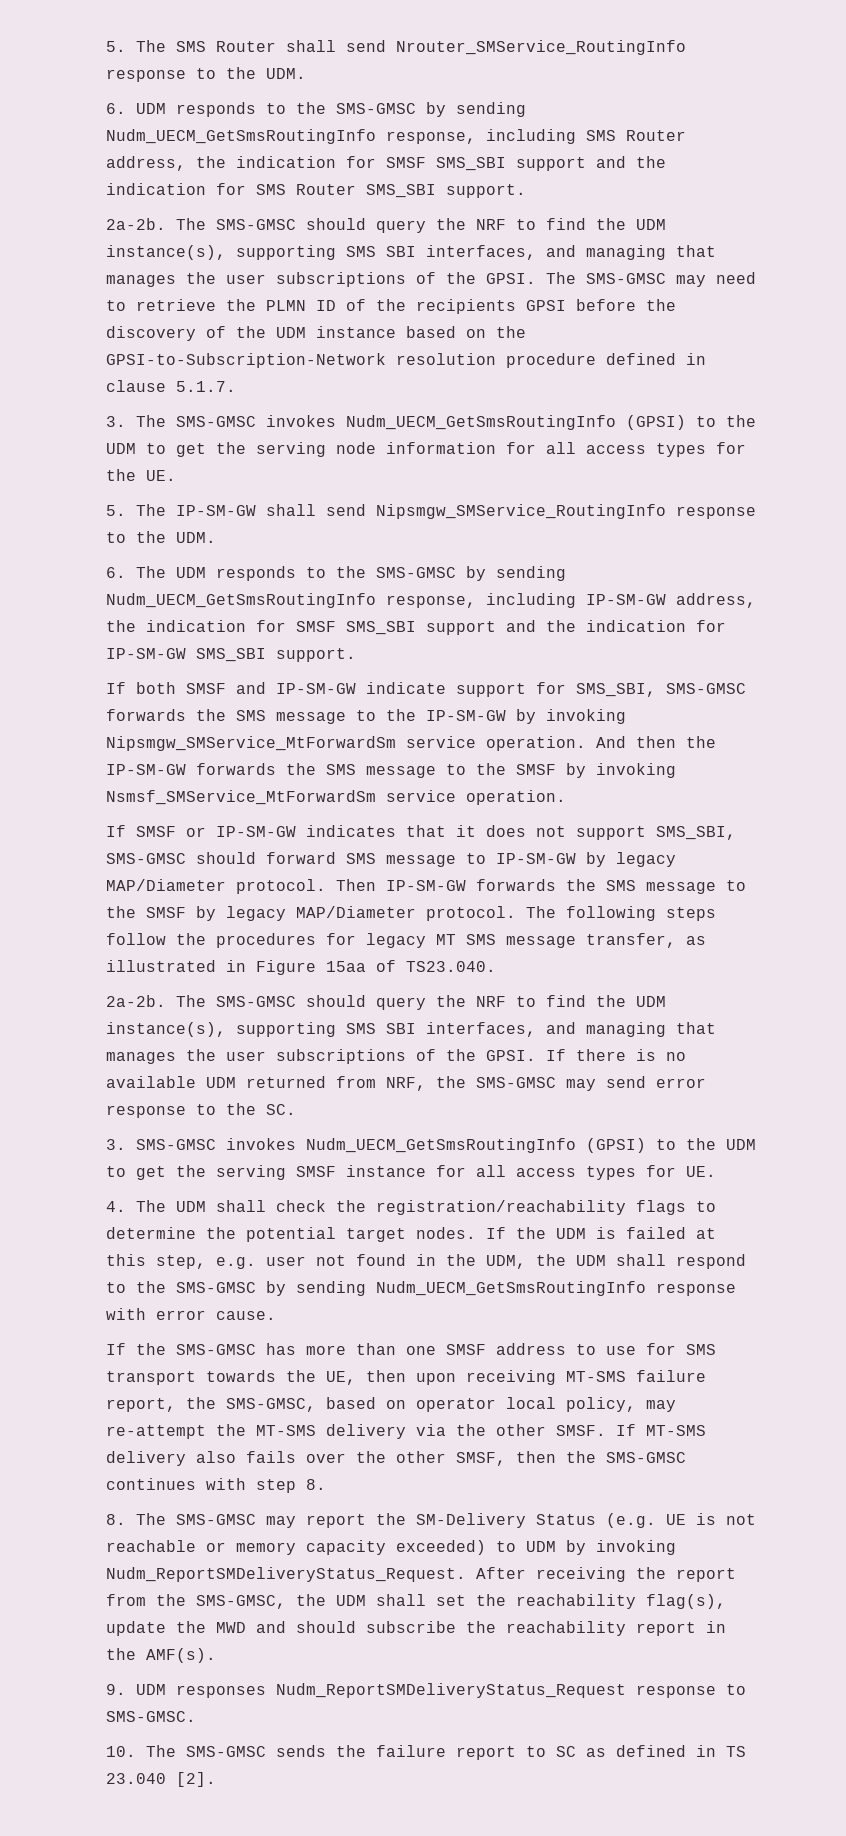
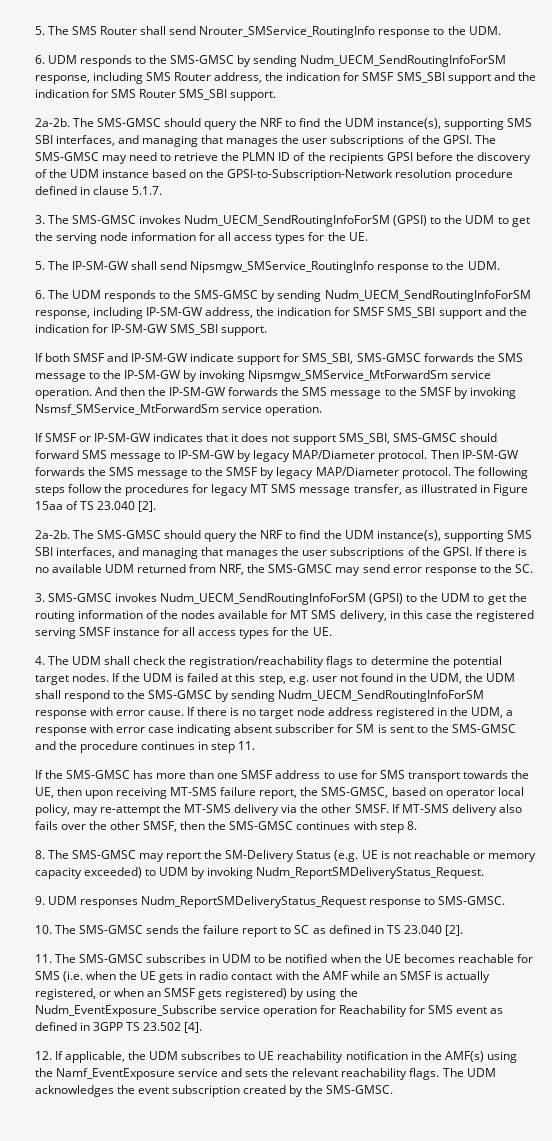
- 6. UDM responds to the SMS-GMSC by sending Nudm_UECM_GetSmsRoutingInfo response, including SMS Router address, the indication for SMSF SMS_SBI support and the indication for SMS Router SMS_SBI support.
+ 6. UDM responds to the SMS-GMSC by sending Nudm_UECM_SendRoutingInfoForSM response, including SMS Router address, the indication for SMSF SMS_SBI support and the indication for SMS Router SMS_SBI support.
- 3. The SMS-GMSC invokes Nudm_UECM_GetSmsRoutingInfo (GPSI) to the UDM to get the serving node information for all access types for the UE.
+ 3. The SMS-GMSC invokes Nudm_UECM_SendRoutingInfoForSM (GPSI) to the UDM to get the serving node information for all access types for the UE.
- 6. The UDM responds to the SMS-GMSC by sending Nudm_UECM_GetSmsRoutingInfo response, including IP-SM-GW address, the indication for SMSF SMS_SBI support and the indication for IP-SM-GW SMS_SBI support.
+ 6. The UDM responds to the SMS-GMSC by sending Nudm_UECM_SendRoutingInfoForSM response, including IP-SM-GW address, the indication for SMSF SMS_SBI support and the indication for IP-SM-GW SMS_SBI support.
- The following steps follow the procedures for legacy MT SMS message transfer, as illustrated in Figure 15aa of TS23.040.
+ The following steps follow the procedures for legacy MT SMS message transfer, as illustrated in Figure 15aa of TS 23.040 [2].
- 3. SMS-GMSC invokes Nudm_UECM_GetSmsRoutingInfo (GPSI) to the UDM to get the serving SMSF instance for all access types for UE.
+ 3. SMS-GMSC invokes Nudm_UECM_SendRoutingInfoForSM (GPSI) to the UDM to get the routing information of the nodes available for MT SMS delivery, in this case the registered serving SMSF instance for all access types for the UE.
- If the UDM is failed at this step, e.g. user not found in the UDM, the UDM shall respond to the SMS-GMSC by sending Nudm_UECM_GetSmsRoutingInfo response with error cause.
+ If the UDM is failed at this step, e.g. user not found in the UDM, the UDM shall respond to the SMS-GMSC by sending Nudm_UECM_SendRoutingInfoForSM response with error cause. If there is no target node address registered in the UDM, a response with error case indicating absent subscriber for SM is sent to the SMS-GMSC and the procedure continues in step 11.
- After receiving the report from the SMS-GMSC, the UDM shall set the reachability flag(s), update the MWD and should subscribe the reachability report in the AMF(s).
+ 11. The SMS-GMSC subscribes in UDM to be notified when the UE becomes reachable for SMS (i.e. when the UE gets in radio contact with the AMF while an SMSF is actually registered, or when an SMSF gets registered) by using the Nudm_EventExposure_Subscribe service operation for Reachability for SMS event as defined in 3GPP TS 23.502 [4].
+ 12. If applicable, the UDM subscribes to UE reachability notification in the AMF(s) using the Namf_EventExposure service and sets the relevant reachability flags. The UDM acknowledges the event subscription created by the SMS-GMSC.

